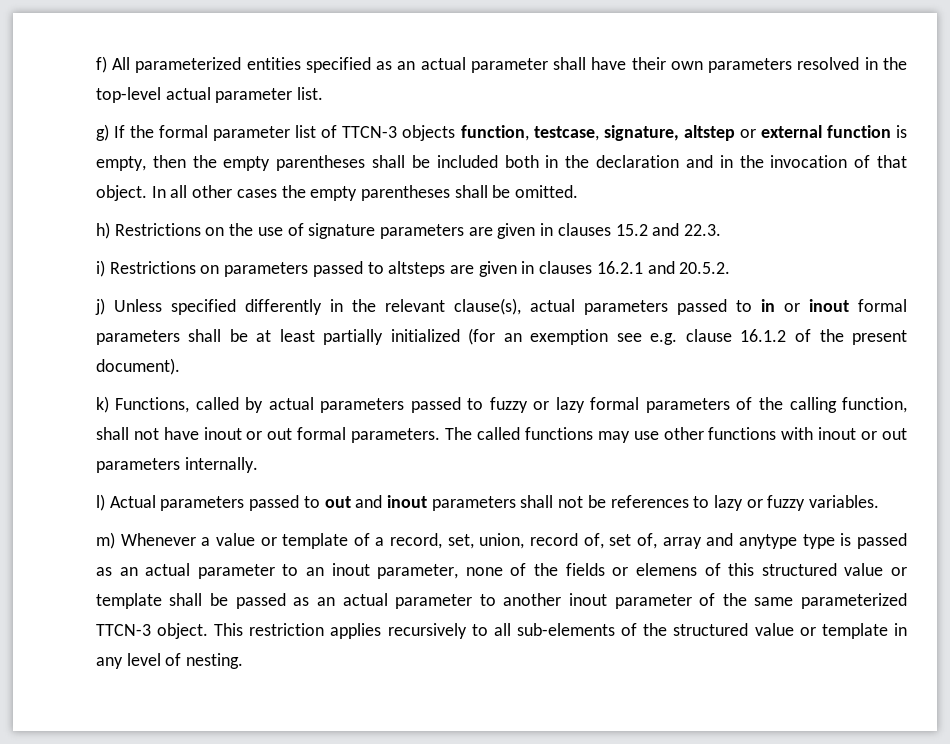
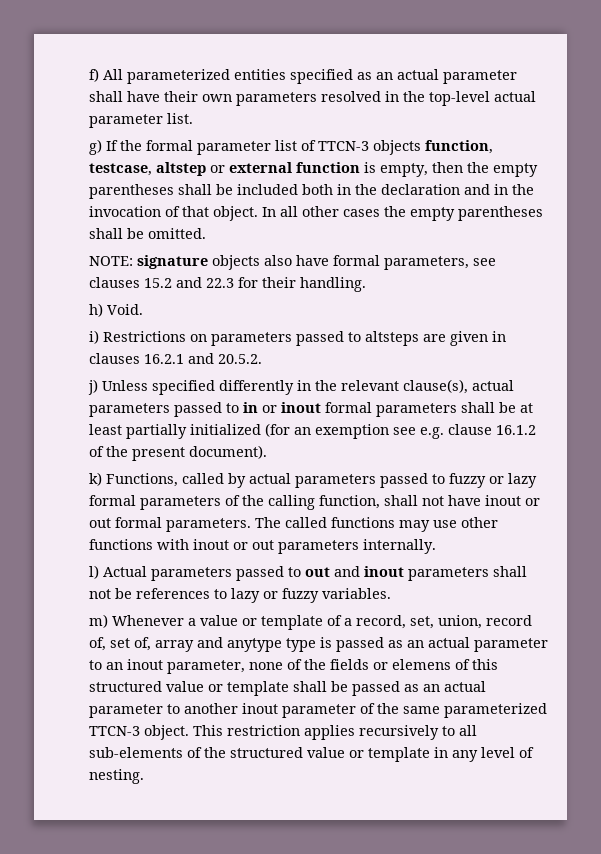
- g) If the formal parameter list of TTCN-3 objects function, testcase, signature, altstep or external function is empty, then the empty parentheses shall be included both in the declaration and in the invocation of that object.
+ g) If the formal parameter list of TTCN-3 objects function, testcase, altstep or external function is empty, then the empty parentheses shall be included both in the declaration and in the invocation of that object.
- h) Restrictions on the use of signature parameters are given in clauses 15.2 and 22.3.
+ NOTE: signature objects also have formal parameters, see clauses 15.2 and 22.3 for their handling.
+ h) Void.

